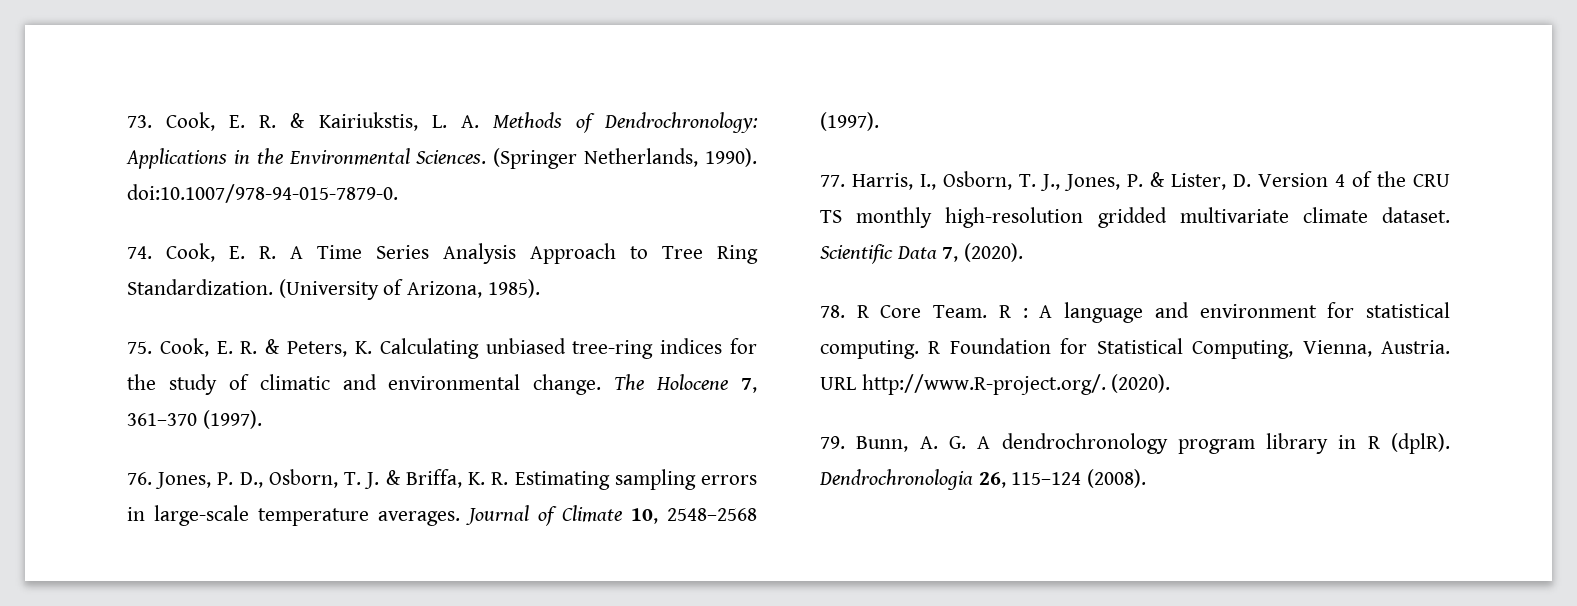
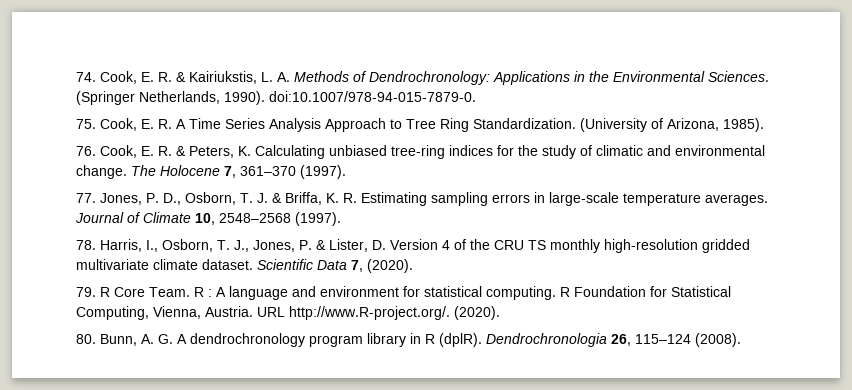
- 73. Cook, E. R. & Kairiukstis, L. A. Methods of Dendrochronology: Applications in the Environmental Sciences.
+ 74. Cook, E. R. & Kairiukstis, L. A. Methods of Dendrochronology: Applications in the Environmental Sciences.
- 74. Cook, E. R. A Time Series Analysis Approach to Tree Ring Standardization.
+ 75. Cook, E. R. A Time Series Analysis Approach to Tree Ring Standardization.
- 75. Cook, E. R. & Peters, K. Calculating unbiased tree-ring indices for the study of climatic and environmental change.
+ 76. Cook, E. R. & Peters, K. Calculating unbiased tree-ring indices for the study of climatic and environmental change.
- 76. Jones, P. D., Osborn, T. J. & Briffa, K. R. Estimating sampling errors in large-scale temperature averages.
+ 77. Jones, P. D., Osborn, T. J. & Briffa, K. R. Estimating sampling errors in large-scale temperature averages.
- 77. Harris, I., Osborn, T. J., Jones, P. & Lister, D. Version 4 of the CRU TS monthly high-resolution gridded multivariate climate dataset.
+ 78. Harris, I., Osborn, T. J., Jones, P. & Lister, D. Version 4 of the CRU TS monthly high-resolution gridded multivariate climate dataset.
- 78. R Core Team.
+ 79. R Core Team.
- 79. Bunn, A. G. A dendrochronology program library in R (dplR).
+ 80. Bunn, A. G. A dendrochronology program library in R (dplR).

